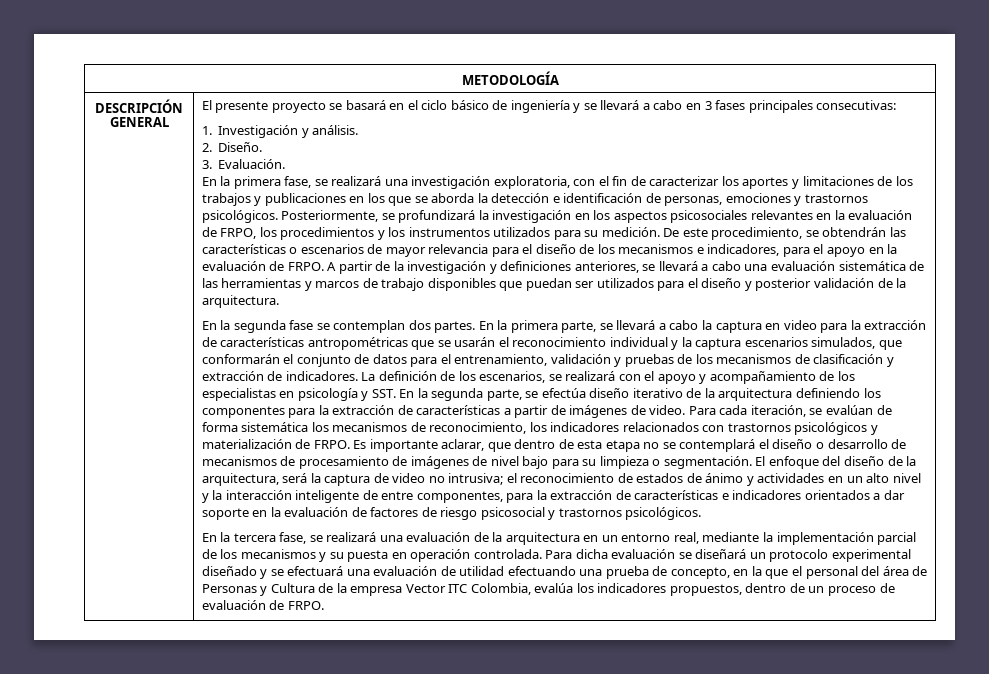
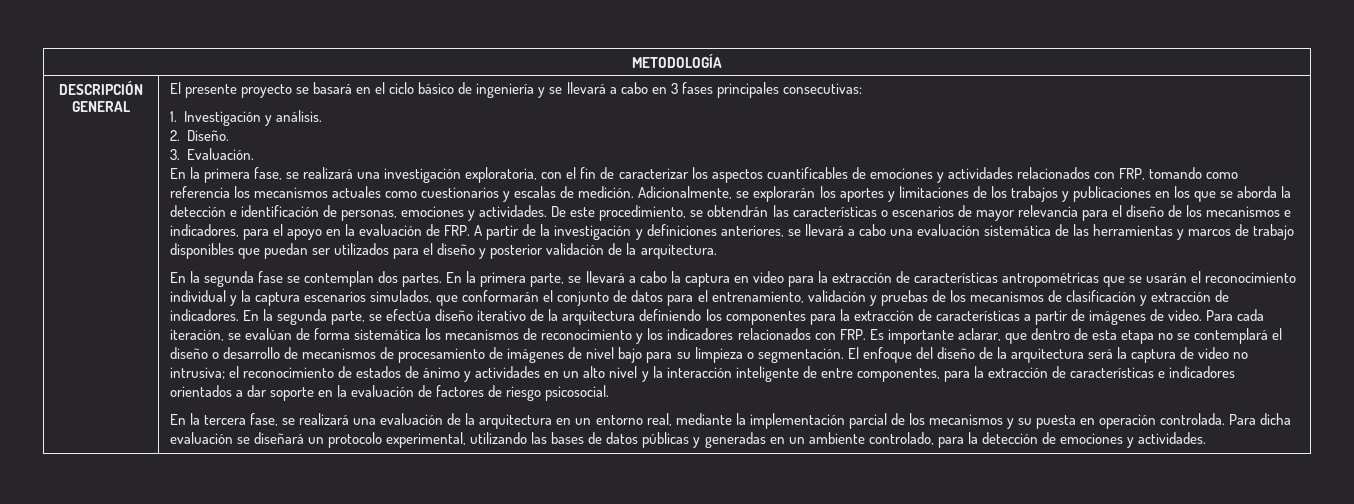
- En la primera fase, se realizará una investigación exploratoria, con el fin de caracterizar los aportes y limitaciones de los trabajos y publicaciones en los que se aborda la detección e identificación de personas, emociones y trastornos psicológicos. Posteriormente, se profundizará la investigación en los aspectos psicosociales relevantes en la evaluación de FRPO, los procedimientos y los instrumentos utilizados para su medición.
+ En la primera fase, se realizará una investigación exploratoria, con el fin de caracterizar los aspectos cuantificables de emociones y actividades relacionados con FRP, tomando como referencia los mecanismos actuales como cuestionarios y escalas de medición. Adicionalmente, se explorarán los aportes y limitaciones de los trabajos y publicaciones en los que se aborda la detección e identificación de personas, emociones y actividades.
- De este procedimiento, se obtendrán las características o escenarios de mayor relevancia para el diseño de los mecanismos e indicadores, para el apoyo en la evaluación de FRPO. A partir de la investigación y definiciones anteriores, se llevará a cabo una evaluación sistemática de las herramientas y marcos de trabajo disponibles que puedan ser utilizados para el diseño y posterior validación de la arquitectura.
+ De este procedimiento, se obtendrán las características o escenarios de mayor relevancia para el diseño de los mecanismos e indicadores, para el apoyo en la evaluación de FRP. A partir de la investigación y definiciones anteriores, se llevará a cabo una evaluación sistemática de las herramientas y marcos de trabajo disponibles que puedan ser utilizados para el diseño y posterior validación de la arquitectura.
- La definición de los escenarios, se realizará con el apoyo y acompañamiento de los especialistas en psicología y SST. En la segunda parte, se efectúa diseño iterativo de la arquitectura definiendo los componentes para la extracción de características a partir de imágenes de video.
+ En la segunda parte, se efectúa diseño iterativo de la arquitectura definiendo los componentes para la extracción de características a partir de imágenes de video.
- Para cada iteración, se evalúan de forma sistemática los mecanismos de reconocimiento, los indicadores relacionados con trastornos psicológicos y materialización de FRPO. Es importante aclarar, que dentro de esta etapa no se contemplará el diseño o desarrollo de mecanismos de procesamiento de imágenes de nivel bajo para su limpieza o segmentación.
+ Para cada iteración, se evalúan de forma sistemática los mecanismos de reconocimiento y los indicadores relacionados con FRP. Es importante aclarar, que dentro de esta etapa no se contemplará el diseño o desarrollo de mecanismos de procesamiento de imágenes de nivel bajo para su limpieza o segmentación.
- El enfoque del diseño de la arquitectura, será la captura de video no intrusiva; el reconocimiento de estados de ánimo y actividades en un alto nivel y la interacción inteligente de entre componentes, para la extracción de características e indicadores orientados a dar soporte en la evaluación de factores de riesgo psicosocial y trastornos psicológicos.
+ El enfoque del diseño de la arquitectura será la captura de video no intrusiva; el reconocimiento de estados de ánimo y actividades en un alto nivel y la interacción inteligente de entre componentes, para la extracción de características e indicadores orientados a dar soporte en la evaluación de factores de riesgo psicosocial.
- Para dicha evaluación se diseñará un protocolo experimental diseñado y se efectuará una evaluación de utilidad efectuando una prueba de concepto, en la que el personal del área de Personas y Cultura de la empresa Vector ITC Colombia, evalúa los indicadores propuestos, dentro de un proceso de evaluación de FRPO.
+ Para dicha evaluación se diseñará un protocolo experimental, utilizando las bases de datos públicas y generadas en un ambiente controlado, para la detección de emociones y actividades.

